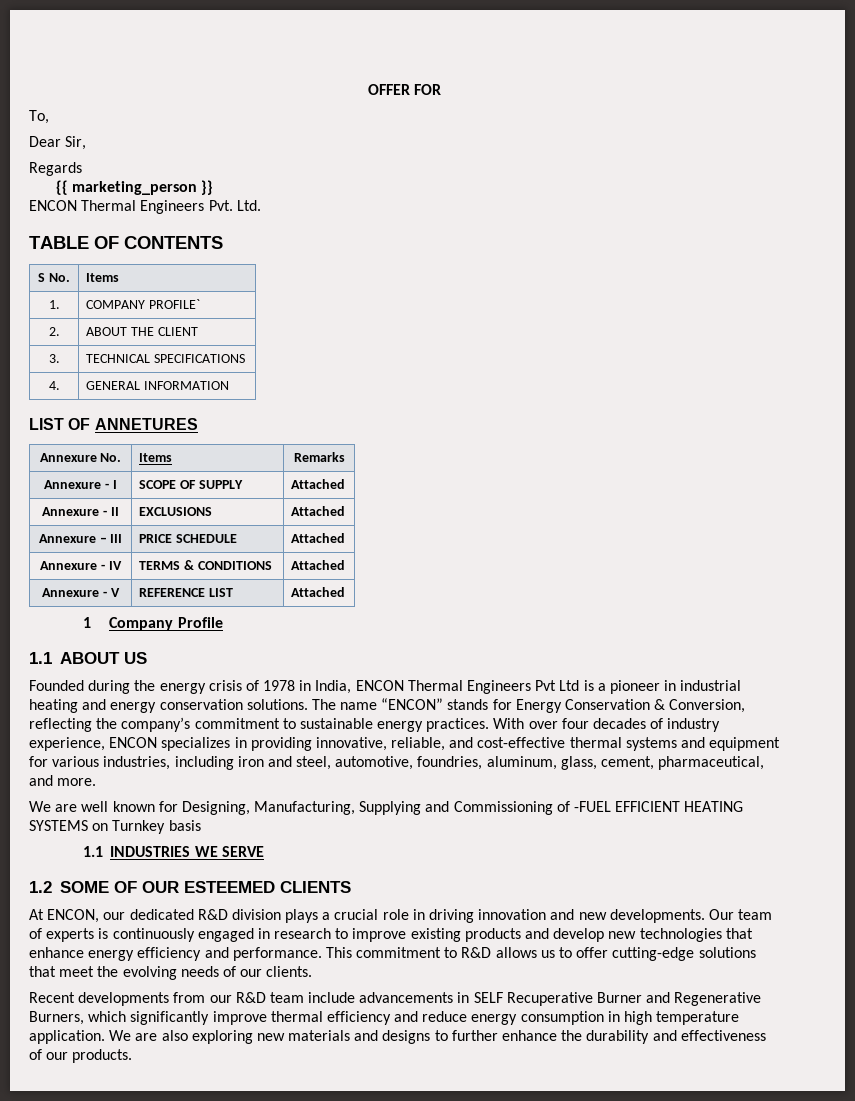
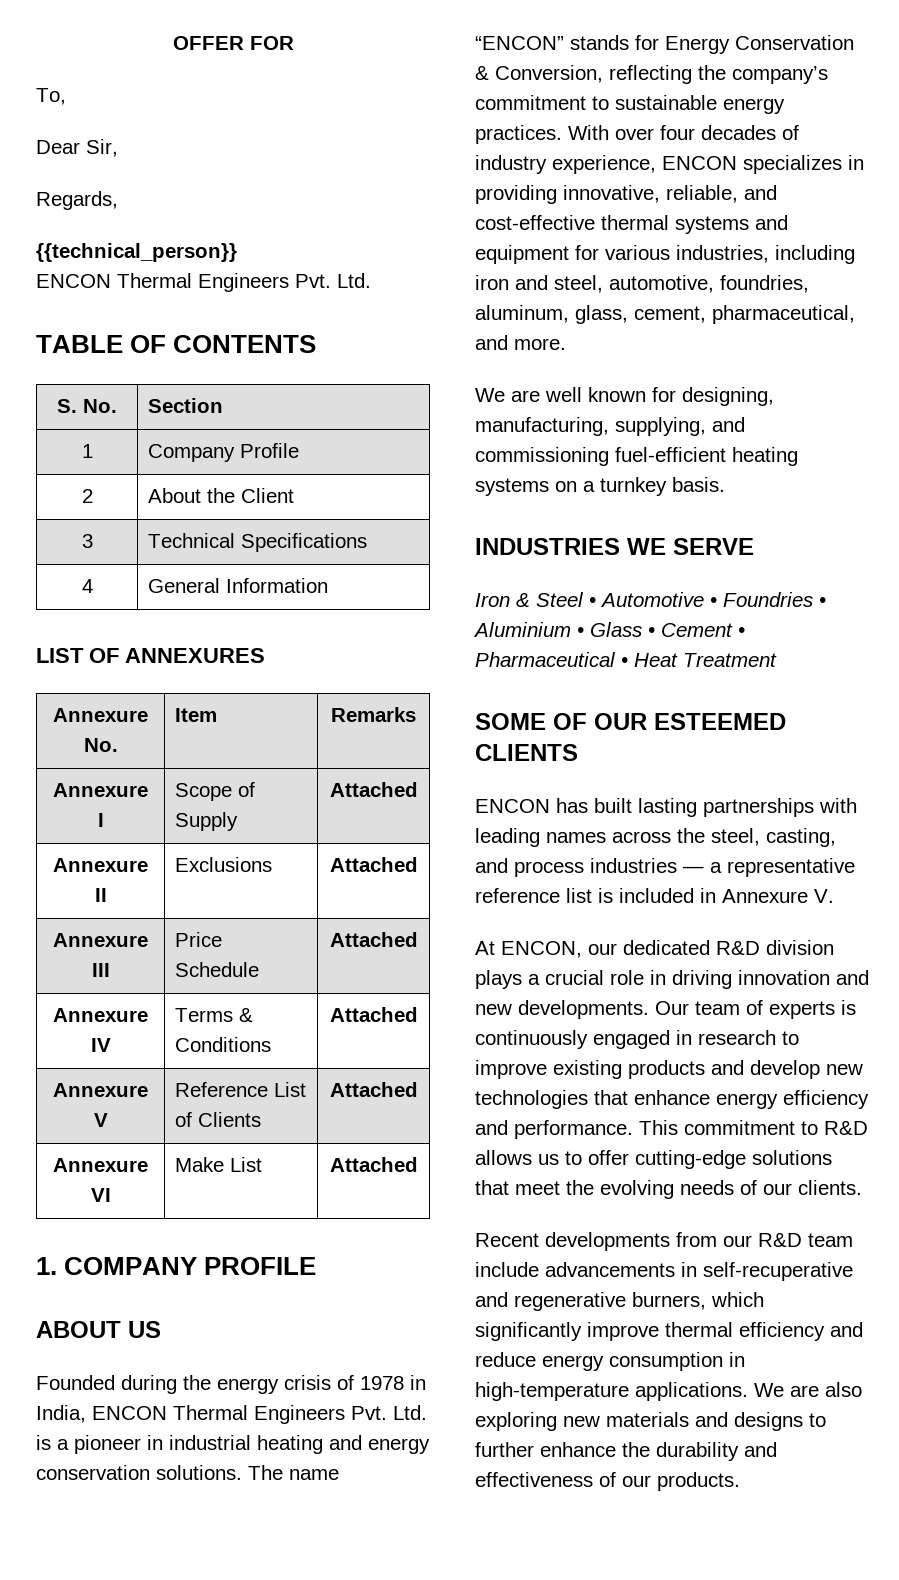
- Regards
- {{ marketing_person }}
+ Regards,
+ {{technical_person}}
- S No. | Items
- 1. | COMPANY PROFILE`
- 2. | ABOUT THE CLIENT
- 3. | TECHNICAL SPECIFICATIONS
- 4. | GENERAL INFORMATION
+ S. No. | Section
+ 1 | Company Profile
+ 2 | About the Client
+ 3 | Technical Specifications
+ 4 | General Information
- LIST OF ANNETURES
+ LIST OF ANNEXURES
- Annexure No. | Items | Remarks
+ Annexure No. | Item | Remarks
- Annexure - I | SCOPE OF SUPPLY | Attached
- Annexure - II | EXCLUSIONS | Attached
- Annexure – III | PRICE SCHEDULE | Attached
- Annexure - IV | TERMS & CONDITIONS | Attached
- Annexure - V | REFERENCE LIST | Attached
- 1 Company Profile
- 1.1 ABOUT US
+ Annexure I | Scope of Supply | Attached
+ Annexure II | Exclusions | Attached
+ Annexure III | Price Schedule | Attached
+ Annexure IV | Terms & Conditions | Attached
+ Annexure V | Reference List of Clients | Attached
+ Annexure VI | Make List | Attached
+ 1. COMPANY PROFILE
+ ABOUT US
- Founded during the energy crisis of 1978 in India, ENCON Thermal Engineers Pvt Ltd is a pioneer in industrial heating and energy conservation solutions.
+ Founded during the energy crisis of 1978 in India, ENCON Thermal Engineers Pvt. Ltd. is a pioneer in industrial heating and energy conservation solutions.
- We are well known for Designing, Manufacturing, Supplying and Commissioning of -FUEL EFFICIENT HEATING SYSTEMS on Turnkey basis
- 1.1 INDUSTRIES WE SERVE
- 1.2 SOME OF OUR ESTEEMED CLIENTS
+ We are well known for designing, manufacturing, supplying, and commissioning fuel-efficient heating systems on a turnkey basis.
+ INDUSTRIES WE SERVE
+ Iron & Steel • Automotive • Foundries • Aluminium • Glass • Cement • Pharmaceutical • Heat Treatment
+ SOME OF OUR ESTEEMED CLIENTS
+ ENCON has built lasting partnerships with leading names across the steel, casting, and process industries — a representative reference list is included in Annexure V.
- Recent developments from our R&D team include advancements in SELF Recuperative Burner and Regenerative Burners, which significantly improve thermal efficiency and reduce energy consumption in high temperature application.
+ Recent developments from our R&D team include advancements in self-recuperative and regenerative burners, which significantly improve thermal efficiency and reduce energy consumption in high-temperature applications.

